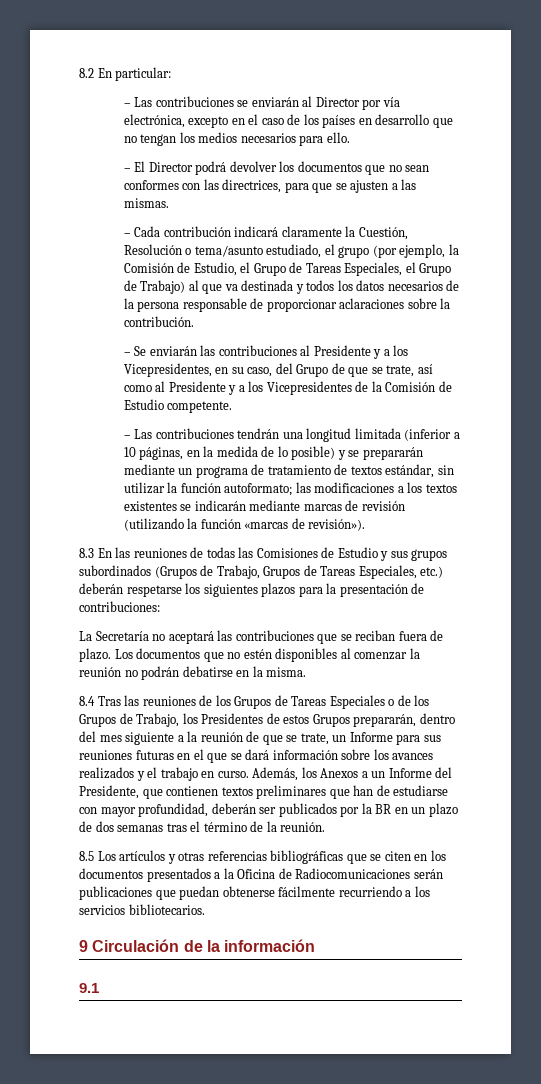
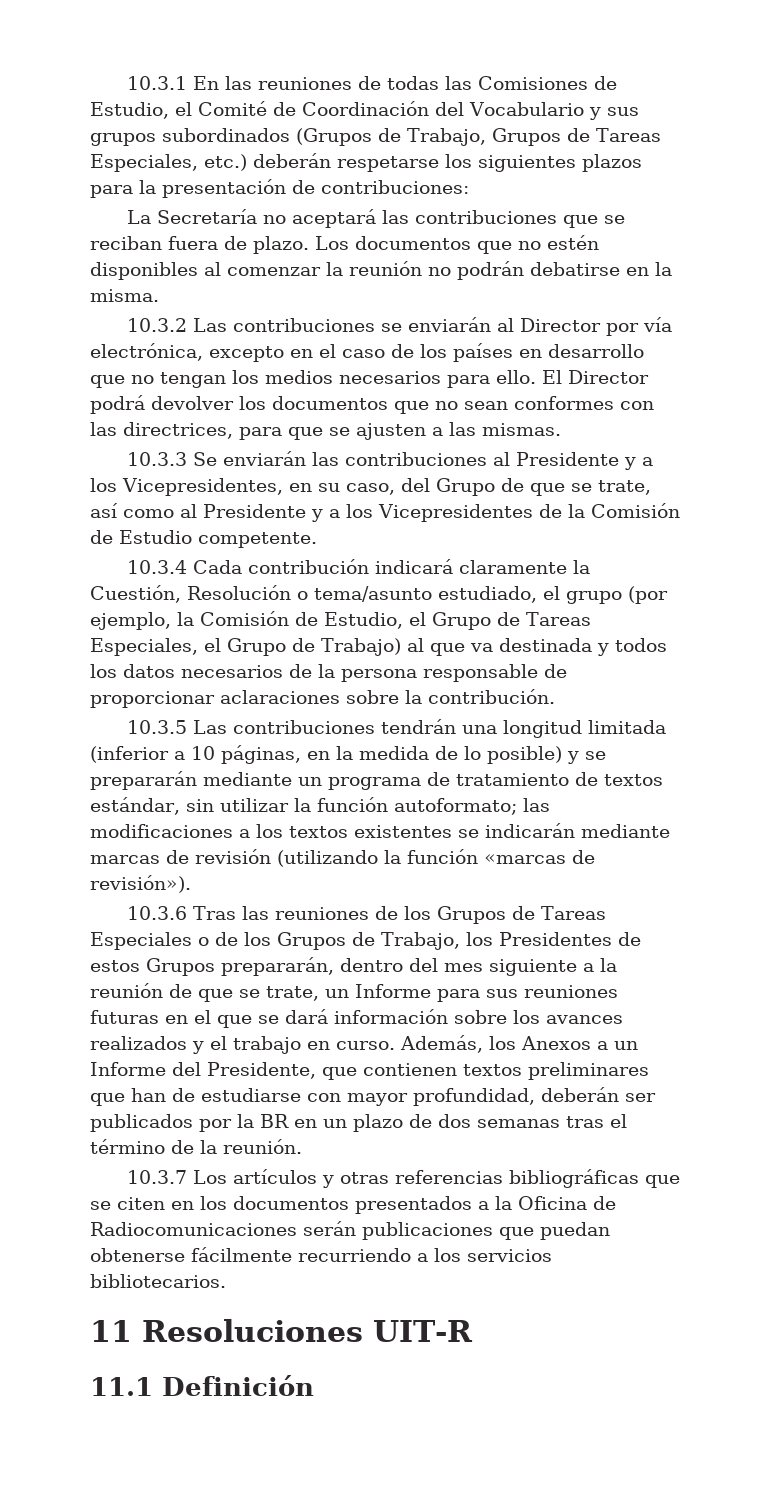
- 8.2 En particular:
- – Las contribuciones se enviarán al Director por vía electrónica, excepto en el caso de los países en desarrollo que no tengan los medios necesarios para ello.
- – El Director podrá devolver los documentos que no sean conformes con las directrices, para que se ajusten a las mismas.
- – Cada contribución indicará claramente la Cuestión, Resolución o tema/asunto estudiado, el grupo (por ejemplo, la Comisión de Estudio, el Grupo de Tareas Especiales, el Grupo de Trabajo) al que va destinada y todos los datos necesarios de la persona responsable de proporcionar aclaraciones sobre la contribución.
- – Se enviarán las contribuciones al Presidente y a los Vicepresidentes, en su caso, del Grupo de que se trate, así como al Presidente y a los Vicepresidentes de la Comisión de Estudio competente.
- – Las contribuciones tendrán una longitud limitada (inferior a 10 páginas, en la medida de lo posible) y se prepararán mediante un programa de tratamiento de textos estándar, sin utilizar la función autoformato; las modificaciones a los textos existentes se indicarán mediante marcas de revisión (utilizando la función «marcas de revisión»).
- 8.3 En las reuniones de todas las Comisiones de Estudio y sus grupos subordinados (Grupos de Trabajo, Grupos de Tareas Especiales, etc.) deberán respetarse los siguientes plazos para la presentación de contribuciones:
+ 10.3.1 En las reuniones de todas las Comisiones de Estudio, el Comité de Coordinación del Vocabulario y sus grupos subordinados (Grupos de Trabajo, Grupos de Tareas Especiales, etc.) deberán respetarse los siguientes plazos para la presentación de contribuciones:
- 8.4 Tras las reuniones de los Grupos de Tareas Especiales o de los Grupos de Trabajo, los Presidentes de estos Grupos prepararán, dentro del mes siguiente a la reunión de que se trate, un Informe para sus reuniones futuras en el que se dará información sobre los avances realizados y el trabajo en curso.
+ 10.3.2 Las contribuciones se enviarán al Director por vía electrónica, excepto en el caso de los países en desarrollo que no tengan los medios necesarios para ello. El Director podrá devolver los documentos que no sean conformes con las directrices, para que se ajusten a las mismas.
+ 10.3.3 Se enviarán las contribuciones al Presidente y a los Vicepresidentes, en su caso, del Grupo de que se trate, así como al Presidente y a los Vicepresidentes de la Comisión de Estudio competente.
+ 10.3.4 Cada contribución indicará claramente la Cuestión, Resolución o tema/asunto estudiado, el grupo (por ejemplo, la Comisión de Estudio, el Grupo de Tareas Especiales, el Grupo de Trabajo) al que va destinada y todos los datos necesarios de la persona responsable de proporcionar aclaraciones sobre la contribución.
+ 10.3.5 Las contribuciones tendrán una longitud limitada (inferior a 10 páginas, en la medida de lo posible) y se prepararán mediante un programa de tratamiento de textos estándar, sin utilizar la función autoformato; las modificaciones a los textos existentes se indicarán mediante marcas de revisión (utilizando la función «marcas de revisión»).
+ 10.3.6 Tras las reuniones de los Grupos de Tareas Especiales o de los Grupos de Trabajo, los Presidentes de estos Grupos prepararán, dentro del mes siguiente a la reunión de que se trate, un Informe para sus reuniones futuras en el que se dará información sobre los avances realizados y el trabajo en curso.
- 8.5 Los artículos y otras referencias bibliográficas que se citen en los documentos presentados a la Oficina de Radiocomunicaciones serán publicaciones que puedan obtenerse fácilmente recurriendo a los servicios bibliotecarios.
+ 10.3.7 Los artículos y otras referencias bibliográficas que se citen en los documentos presentados a la Oficina de Radiocomunicaciones serán publicaciones que puedan obtenerse fácilmente recurriendo a los servicios bibliotecarios.
- 9 Circulación de la información
- 9.1
+ 11 Resoluciones UIT-R
+ 11.1 Definición

